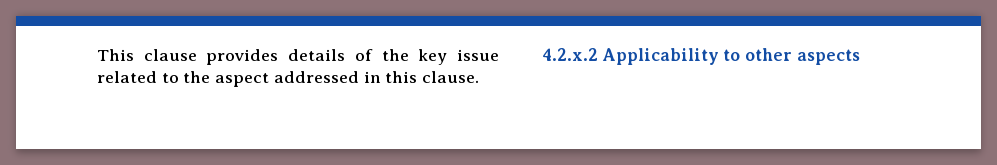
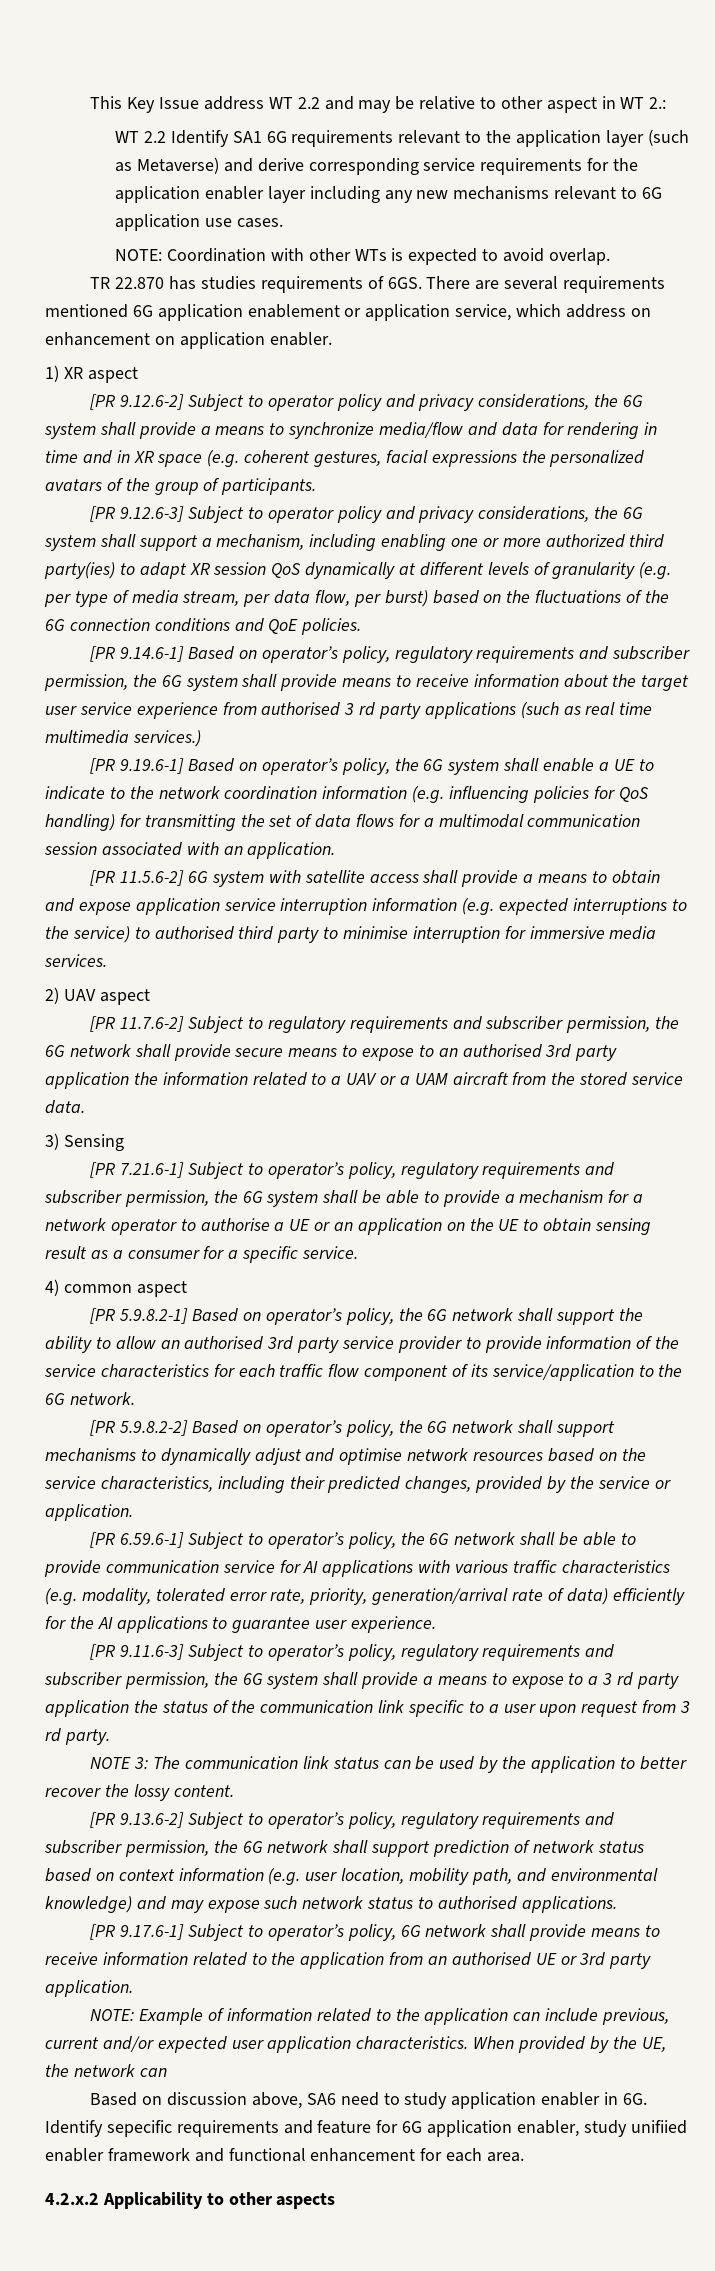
- This clause provides details of the key issue related to the aspect addressed in this clause.
+ This Key Issue address WT 2.2 and may be relative to other aspect in WT 2.:
+ WT 2.2 Identify SA1 6G requirements relevant to the application layer (such as Metaverse) and derive corresponding service requirements for the application enabler layer including any new mechanisms relevant to 6G application use cases.
+ NOTE: Coordination with other WTs is expected to avoid overlap.
+ TR 22.870 has studies requirements of 6GS. There are several requirements mentioned 6G application enablement or application service, which address on enhancement on application enabler.
+ 1) XR aspect
+ [PR 9.12.6-2] Subject to operator policy and privacy considerations, the 6G system shall provide a means to synchronize media/flow and data for rendering in time and in XR space (e.g. coherent gestures, facial expressions the personalized avatars of the group of participants.
+ [PR 9.12.6-3] Subject to operator policy and privacy considerations, the 6G system shall support a mechanism, including enabling one or more authorized third party(ies) to adapt XR session QoS dynamically at different levels of granularity (e.g. per type of media stream, per data flow, per burst) based on the fluctuations of the 6G connection conditions and QoE policies.
+ [PR 9.14.6-1] Based on operator’s policy, regulatory requirements and subscriber permission, the 6G system shall provide means to receive information about the target user service experience from authorised 3 rd party applications (such as real time multimedia services.)
+ [PR 9.19.6-1] Based on operator’s policy, the 6G system shall enable a UE to indicate to the network coordination information (e.g. influencing policies for QoS handling) for transmitting the set of data flows for a multimodal communication session associated with an application.
+ [PR 11.5.6-2] 6G system with satellite access shall provide a means to obtain and expose application service interruption information (e.g. expected interruptions to the service) to authorised third party to minimise interruption for immersive media services.
+ 2) UAV aspect
+ [PR 11.7.6-2] Subject to regulatory requirements and subscriber permission, the 6G network shall provide secure means to expose to an authorised 3rd party application the information related to a UAV or a UAM aircraft from the stored service data.
+ 3) Sensing
+ [PR 7.21.6-1] Subject to operator’s policy, regulatory requirements and subscriber permission, the 6G system shall be able to provide a mechanism for a network operator to authorise a UE or an application on the UE to obtain sensing result as a consumer for a specific service.
+ 4) common aspect
+ [PR 5.9.8.2-1] Based on operator’s policy, the 6G network shall support the ability to allow an authorised 3rd party service provider to provide information of the service characteristics for each traffic flow component of its service/application to the 6G network.
+ [PR 5.9.8.2-2] Based on operator’s policy, the 6G network shall support mechanisms to dynamically adjust and optimise network resources based on the service characteristics, including their predicted changes, provided by the service or application.
+ [PR 6.59.6-1] Subject to operator’s policy, the 6G network shall be able to provide communication service for AI applications with various traffic characteristics (e.g. modality, tolerated error rate, priority, generation/arrival rate of data) efficiently for the AI applications to guarantee user experience.
+ [PR 9.11.6-3] Subject to operator’s policy, regulatory requirements and subscriber permission, the 6G system shall provide a means to expose to a 3 rd party application the status of the communication link specific to a user upon request from 3 rd party.
+ NOTE 3: The communication link status can be used by the application to better recover the lossy content.
+ [PR 9.13.6-2] Subject to operator’s policy, regulatory requirements and subscriber permission, the 6G network shall support prediction of network status based on context information (e.g. user location, mobility path, and environmental knowledge) and may expose such network status to authorised applications.
+ [PR 9.17.6-1] Subject to operator’s policy, 6G network shall provide means to receive information related to the application from an authorised UE or 3rd party application.
+ NOTE: Example of information related to the application can include previous, current and/or expected user application characteristics. When provided by the UE, the network can
+ Based on discussion above, SA6 need to study application enabler in 6G. Identify sepecific requirements and feature for 6G application enabler, study unifiied enabler framework and functional enhancement for each area.

